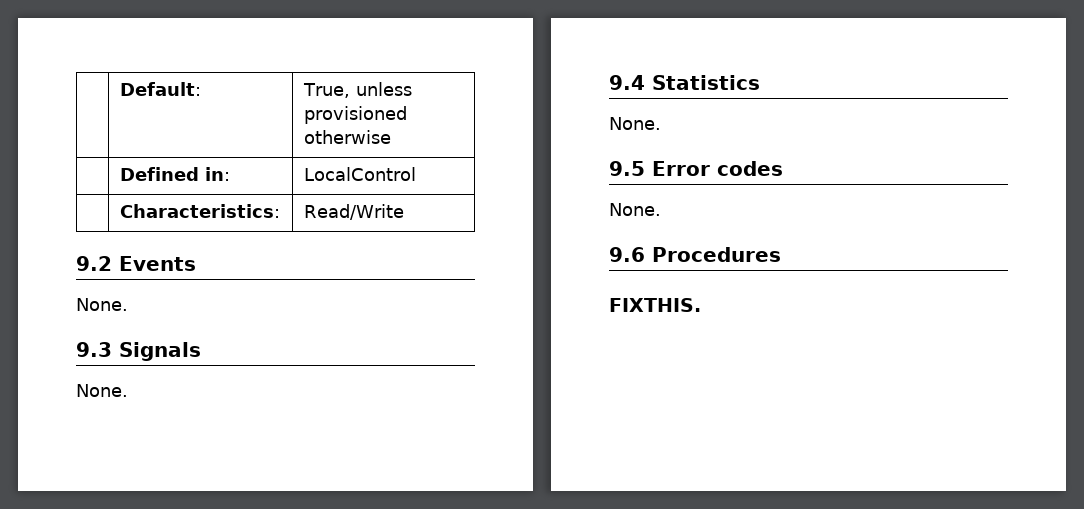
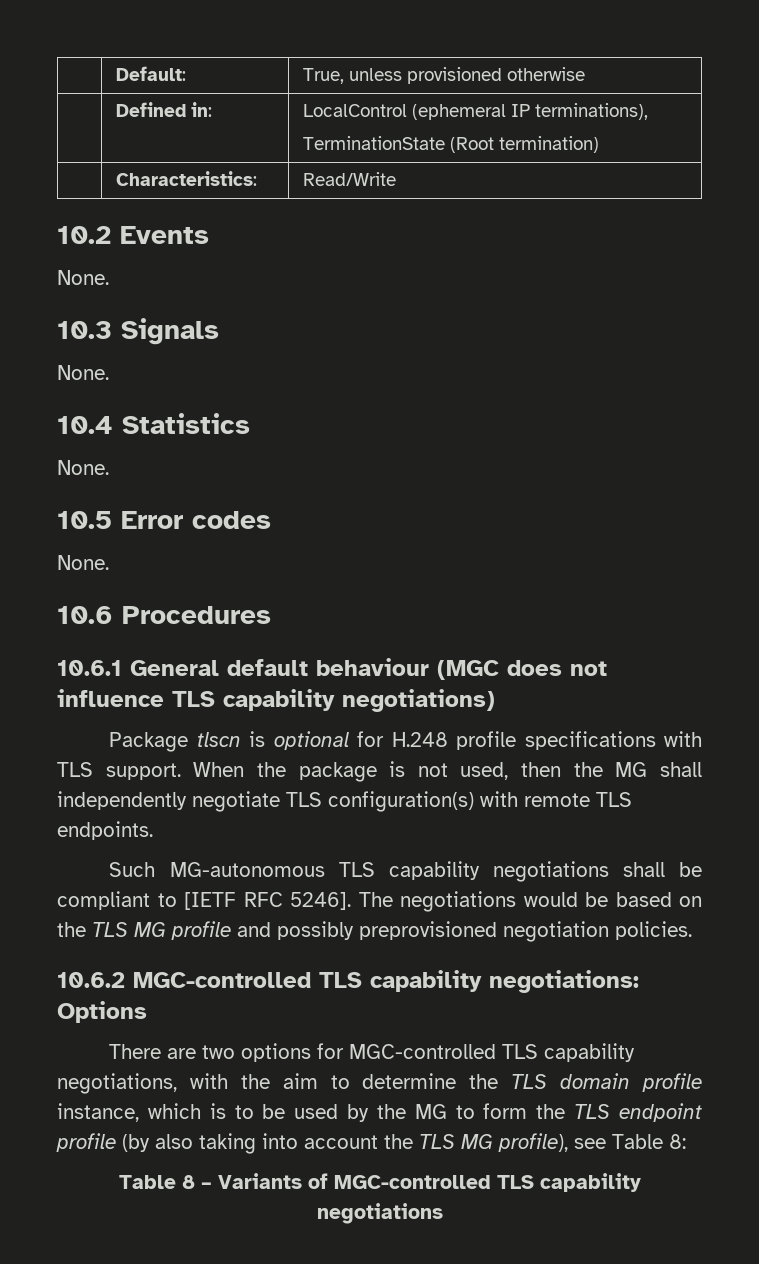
- | Defined in: | LocalControl
+ | Defined in: | LocalControl (ephemeral IP terminations),
+ TerminationState (Root termination)
- 9.2 Events
+ 10.2 Events
- 9.3 Signals
+ 10.3 Signals
- 9.4 Statistics
+ 10.4 Statistics
- 9.5 Error codes
+ 10.5 Error codes
- 9.6 Procedures
+ 10.6 Procedures
- FIXTHIS.
+ 10.6.1 General default behaviour (MGC does not influence TLS capability negotiations)
+ Package tlscn is optional for H.248 profile specifications with TLS support. When the package is not used, then the MG shall independently negotiate TLS configuration(s) with remote TLS endpoints.
+ Such MG-autonomous TLS capability negotiations shall be compliant to [IETF RFC 5246]. The negotiations would be based on the TLS MG profile and possibly preprovisioned negotiation policies.
+ 10.6.2 MGC-controlled TLS capability negotiations: Options
+ There are two options for MGC-controlled TLS capability negotiations, with the aim to determine the TLS domain profile instance, which is to be used by the MG to form the TLS endpoint profile (by also taking into account the TLS MG profile), see Table 8:
+ Table 8 – Variants of MGC-controlled TLS capability negotiations

